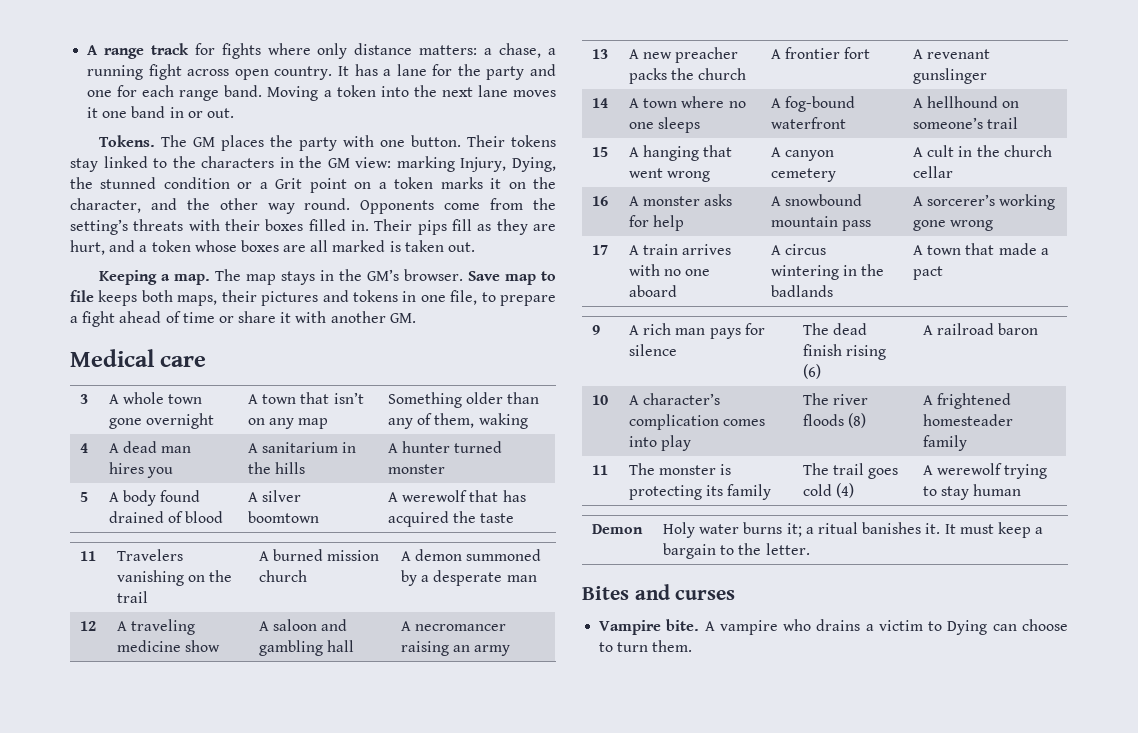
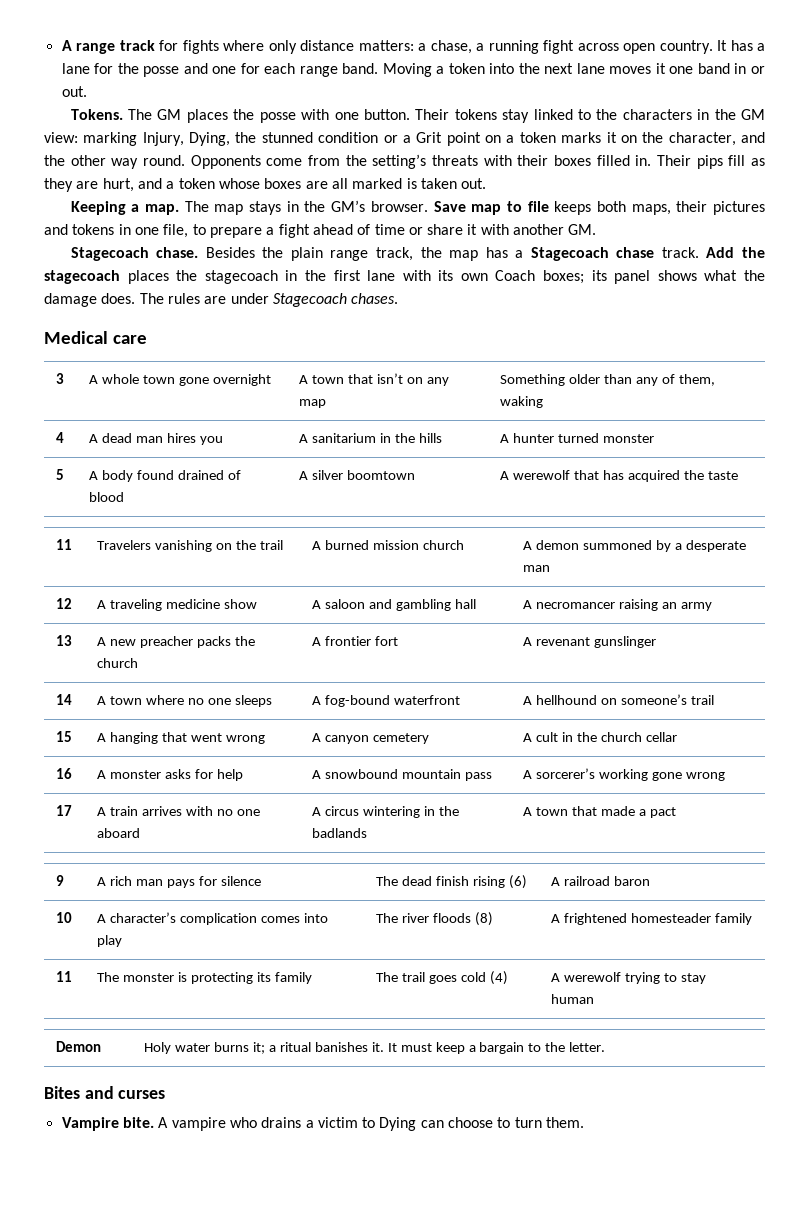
- It has a lane for the party and one for each range band.
+ It has a lane for the posse and one for each range band.
- The GM places the party with one button.
+ The GM places the posse with one button.
+ Stagecoach chase. Besides the plain range track, the map has a Stagecoach chase track. Add the stagecoach places the stagecoach in the first lane with its own Coach boxes; its panel shows what the damage does. The rules are under Stagecoach chases.

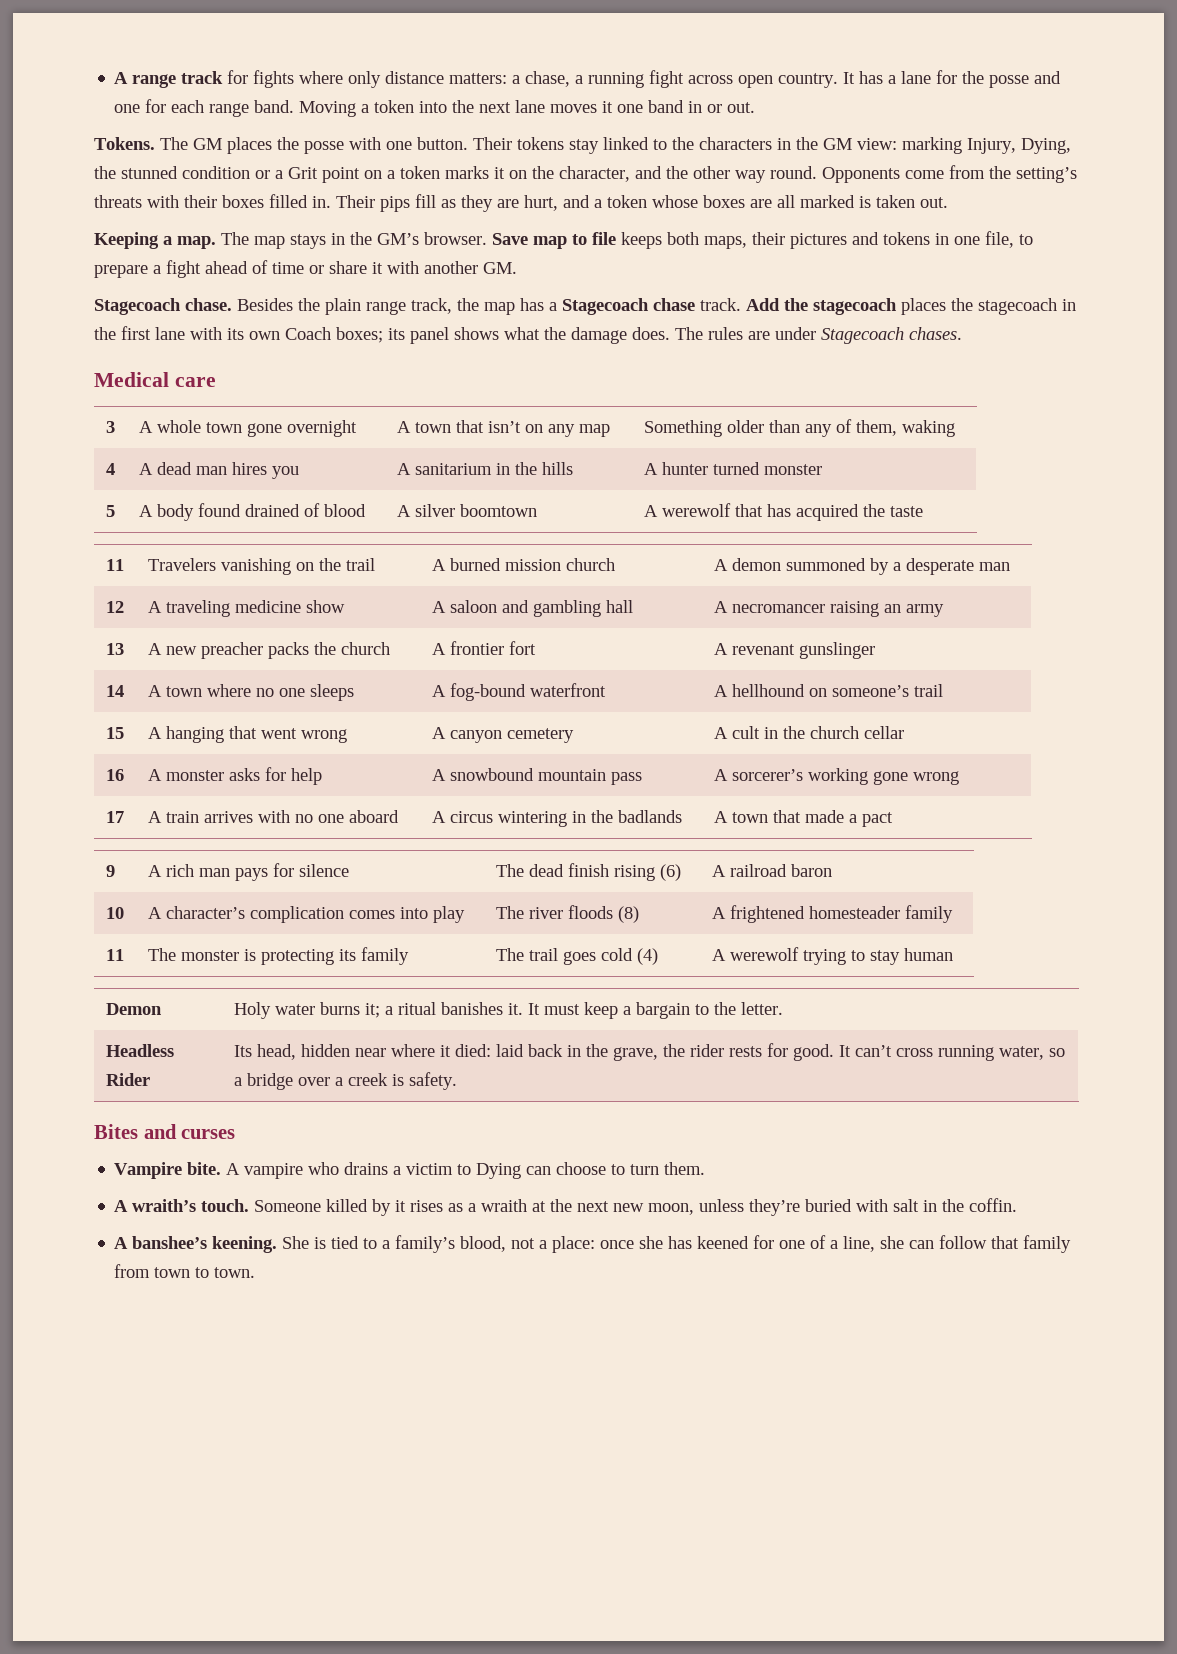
+ Headless Rider | Its head, hidden near where it died: laid back in the grave, the rider rests for good. It can’t cross running water, so a bridge over a creek is safety.
+ A wraith’s touch. Someone killed by it rises as a wraith at the next new moon, unless they’re buried with salt in the coffin.
+ A banshee’s keening. She is tied to a family’s blood, not a place: once she has keened for one of a line, she can follow that family from town to town.

